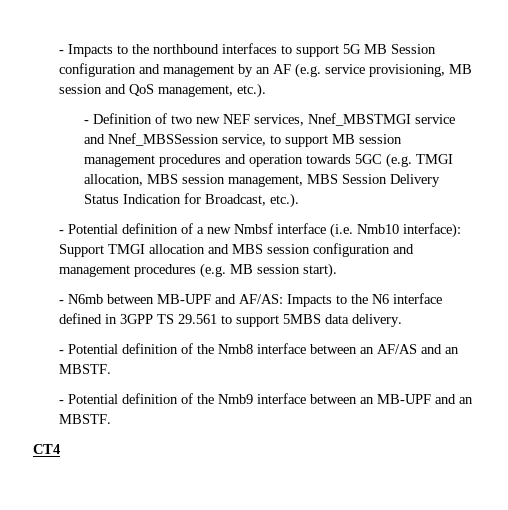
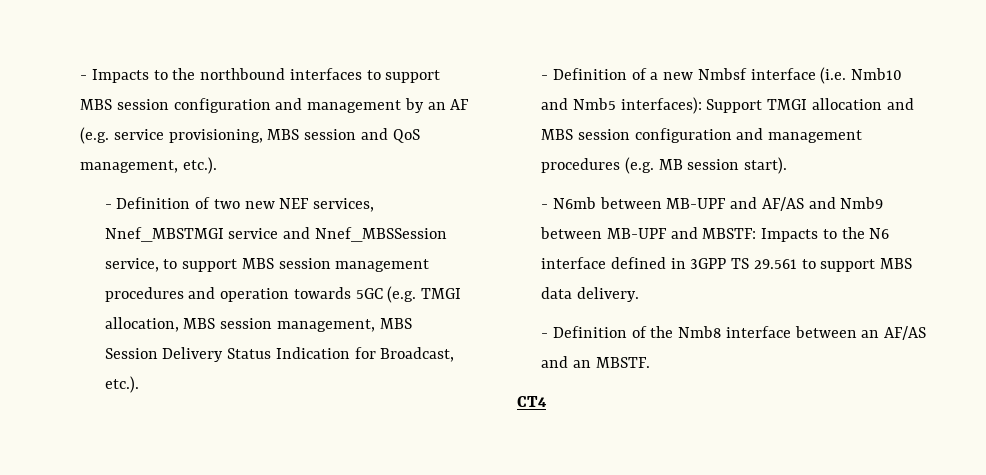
- - Impacts to the northbound interfaces to support 5G MB Session configuration and management by an AF (e.g. service provisioning, MB session and QoS management, etc.).
+ - Impacts to the northbound interfaces to support MBS session configuration and management by an AF (e.g. service provisioning, MBS session and QoS management, etc.).
- - Definition of two new NEF services, Nnef_MBSTMGI service and Nnef_MBSSession service, to support MB session management procedures and operation towards 5GC (e.g. TMGI allocation, MBS session management, MBS Session Delivery Status Indication for Broadcast, etc.).
+ - Definition of two new NEF services, Nnef_MBSTMGI service and Nnef_MBSSession service, to support MBS session management procedures and operation towards 5GC (e.g. TMGI allocation, MBS session management, MBS Session Delivery Status Indication for Broadcast, etc.).
- - Potential definition of a new Nmbsf interface (i.e. Nmb10 interface): Support TMGI allocation and MBS session configuration and management procedures (e.g. MB session start).
+ - Definition of a new Nmbsf interface (i.e. Nmb10 and Nmb5 interfaces): Support TMGI allocation and MBS session configuration and management procedures (e.g. MB session start).
- - N6mb between MB-UPF and AF/AS: Impacts to the N6 interface defined in 3GPP TS 29.561 to support 5MBS data delivery.
+ - N6mb between MB-UPF and AF/AS and Nmb9 between MB-UPF and MBSTF: Impacts to the N6 interface defined in 3GPP TS 29.561 to support MBS data delivery.
- - Potential definition of the Nmb8 interface between an AF/AS and an MBSTF.
+ - Definition of the Nmb8 interface between an AF/AS and an MBSTF.
- - Potential definition of the Nmb9 interface between an MB-UPF and an MBSTF.

